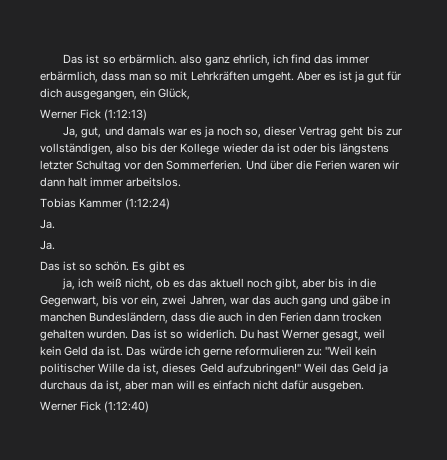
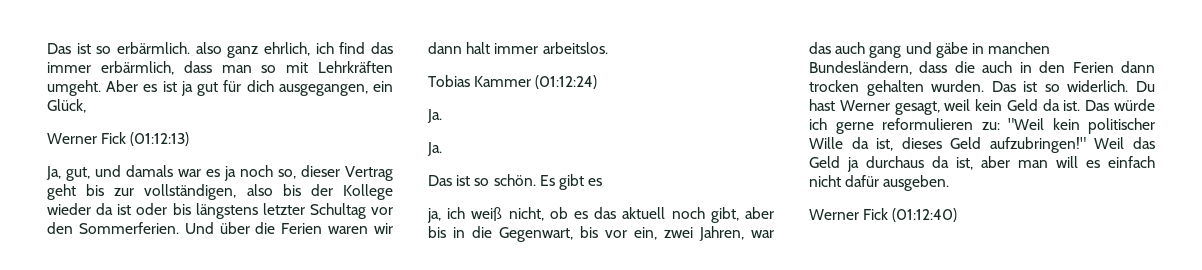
- Werner Fick (1:12:13)
+ Werner Fick (01:12:13)
- Tobias Kammer (1:12:24)
+ Tobias Kammer (01:12:24)
- Werner Fick (1:12:40)
+ Werner Fick (01:12:40)

